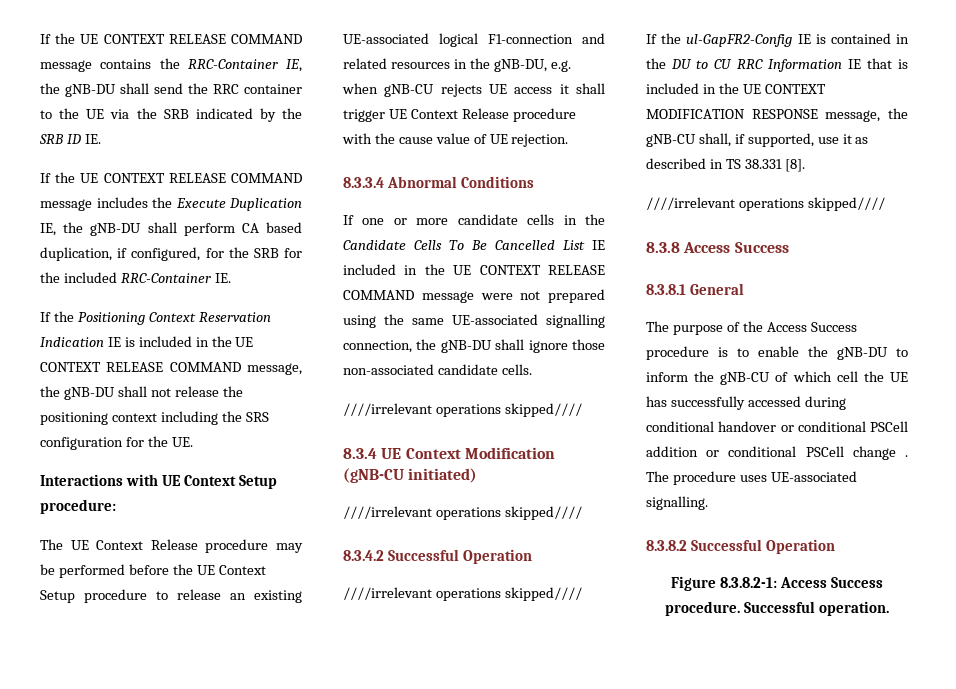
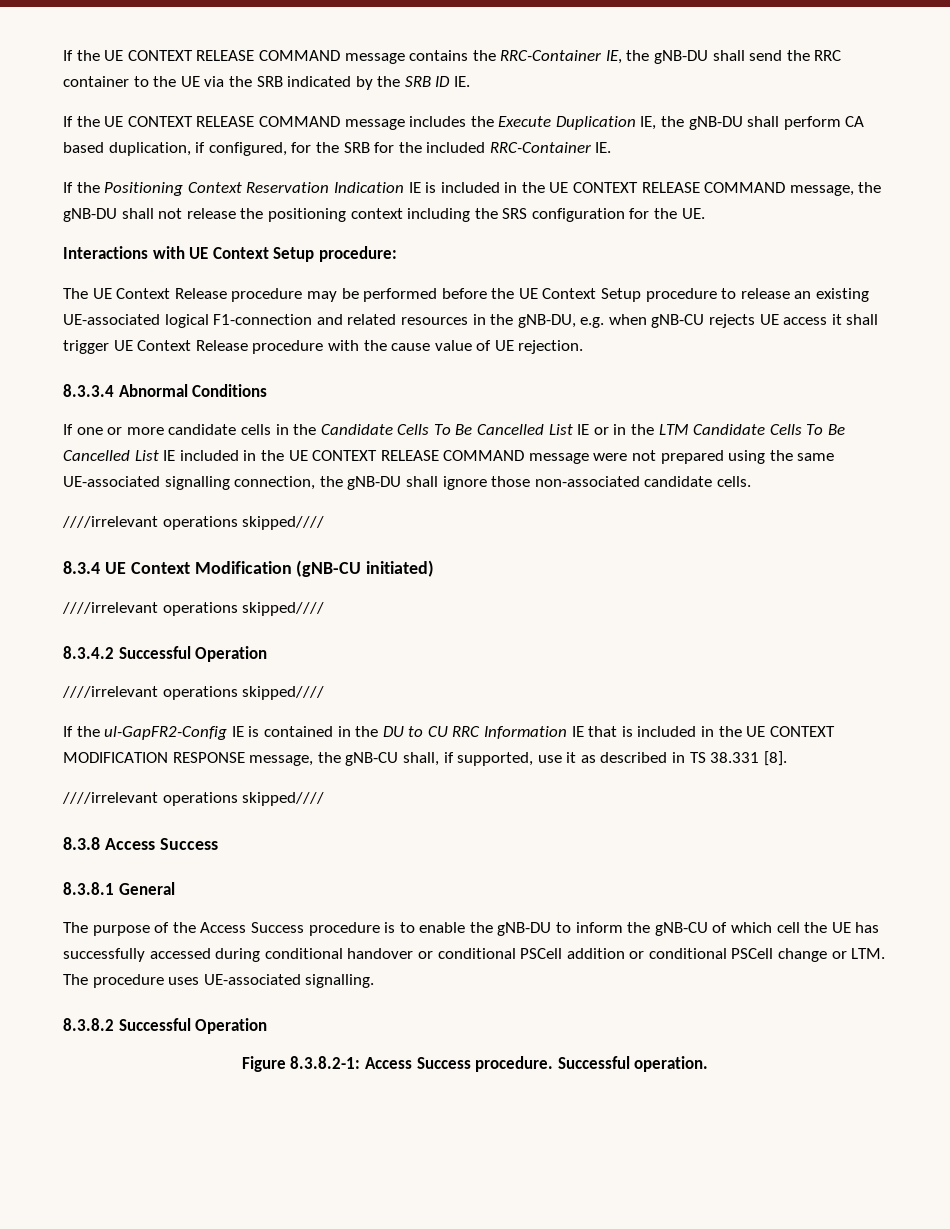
- If one or more candidate cells in the Candidate Cells To Be Cancelled List IE included in the UE CONTEXT RELEASE COMMAND message were not prepared using the same UE-associated signalling connection, the gNB-DU shall ignore those non-associated candidate cells.
+ If one or more candidate cells in the Candidate Cells To Be Cancelled List IE or in the LTM Candidate Cells To Be Cancelled List IE included in the UE CONTEXT RELEASE COMMAND message were not prepared using the same UE-associated signalling connection, the gNB-DU shall ignore those non-associated candidate cells.
- The purpose of the Access Success procedure is to enable the gNB-DU to inform the gNB-CU of which cell the UE has successfully accessed during conditional handover or conditional PSCell addition or conditional PSCell change . The procedure uses UE-associated signalling.
+ The purpose of the Access Success procedure is to enable the gNB-DU to inform the gNB-CU of which cell the UE has successfully accessed during conditional handover or conditional PSCell addition or conditional PSCell change or LTM. The procedure uses UE-associated signalling.

